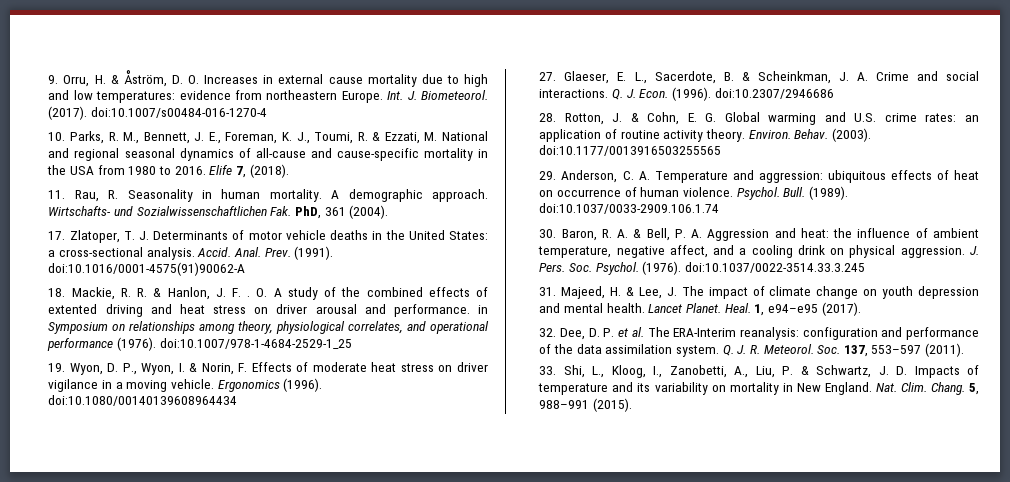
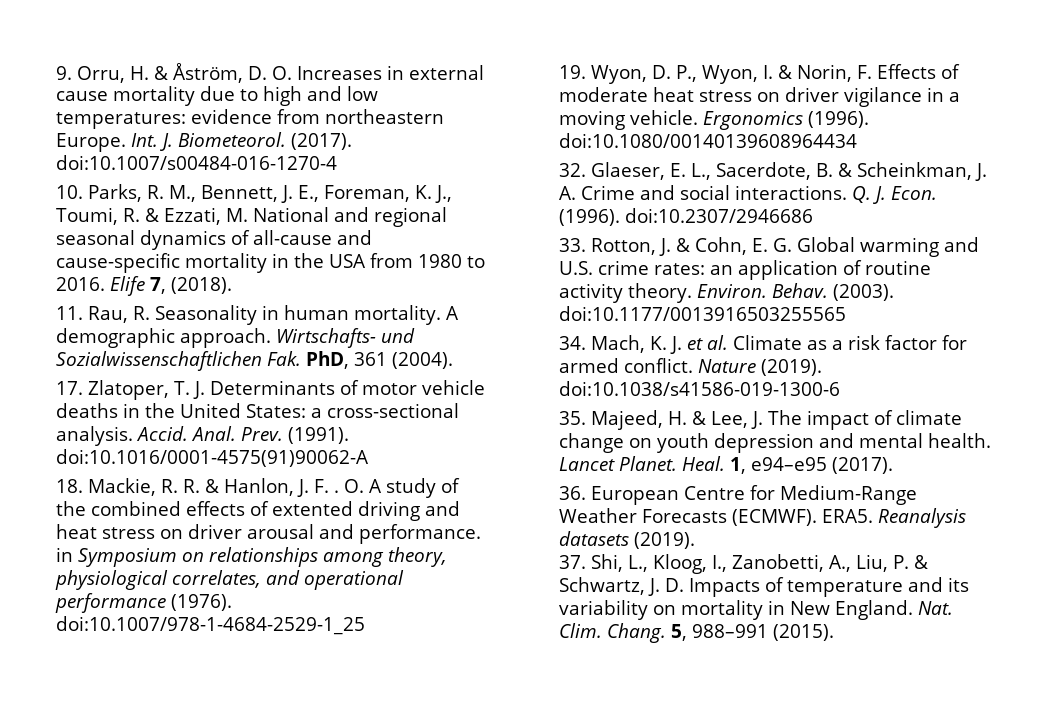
- 27. Glaeser, E. L., Sacerdote, B. & Scheinkman, J. A. Crime and social interactions.
+ 32. Glaeser, E. L., Sacerdote, B. & Scheinkman, J. A. Crime and social interactions.
- 28. Rotton, J. & Cohn, E. G. Global warming and U.S. crime rates: an application of routine activity theory.
+ 33. Rotton, J. & Cohn, E. G. Global warming and U.S. crime rates: an application of routine activity theory.
- 29. Anderson, C. A. Temperature and aggression: ubiquitous effects of heat on occurrence of human violence. Psychol. Bull. (1989). doi:10.1037/0033-2909.106.1.74
- 30. Baron, R. A. & Bell, P. A. Aggression and heat: the influence of ambient temperature, negative affect, and a cooling drink on physical aggression. J. Pers. Soc. Psychol. (1976). doi:10.1037/0022-3514.33.3.245
- 31. Majeed, H. & Lee, J. The impact of climate change on youth depression and mental health.
+ 34. Mach, K. J. et al. Climate as a risk factor for armed conflict. Nature (2019). doi:10.1038/s41586-019-1300-6
+ 35. Majeed, H. & Lee, J. The impact of climate change on youth depression and mental health.
- 32. Dee, D. P. et al. The ERA-Interim reanalysis: configuration and performance of the data assimilation system. Q. J. R. Meteorol. Soc. 137, 553–597 (2011).
- 33. Shi, L., Kloog, I., Zanobetti, A., Liu, P. & Schwartz, J. D. Impacts of temperature and its variability on mortality in New England.
+ 36. European Centre for Medium-Range Weather Forecasts (ECMWF). ERA5. Reanalysis datasets (2019).
+ 37. Shi, L., Kloog, I., Zanobetti, A., Liu, P. & Schwartz, J. D. Impacts of temperature and its variability on mortality in New England.

